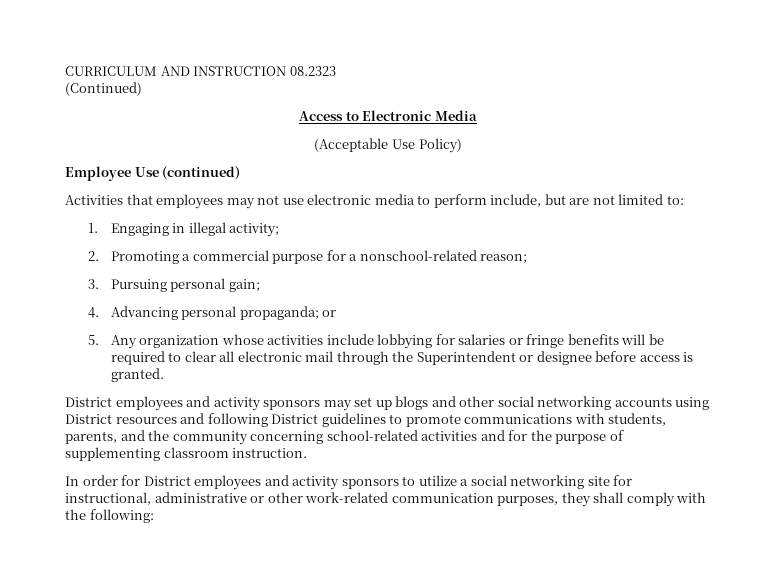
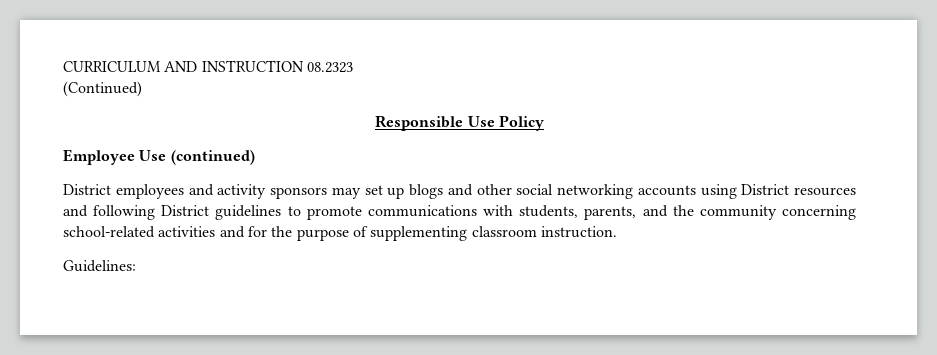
- Access to Electronic Media
- (Acceptable Use Policy)
+ Responsible Use Policy
  Employee Use (continued)
- Activities that employees may not use electronic media to perform include, but are not limited to:
- 1. Engaging in illegal activity;
- 2. Promoting a commercial purpose for a nonschool-related reason;
- 3. Pursuing personal gain;
- 4. Advancing personal propaganda; or
- 5. Any organization whose activities include lobbying for salaries or fringe benefits will be required to clear all electronic mail through the Superintendent or designee before access is granted.
- In order for District employees and activity sponsors to utilize a social networking site for instructional, administrative or other work-related communication purposes, they shall comply with the following:
+ Guidelines:

